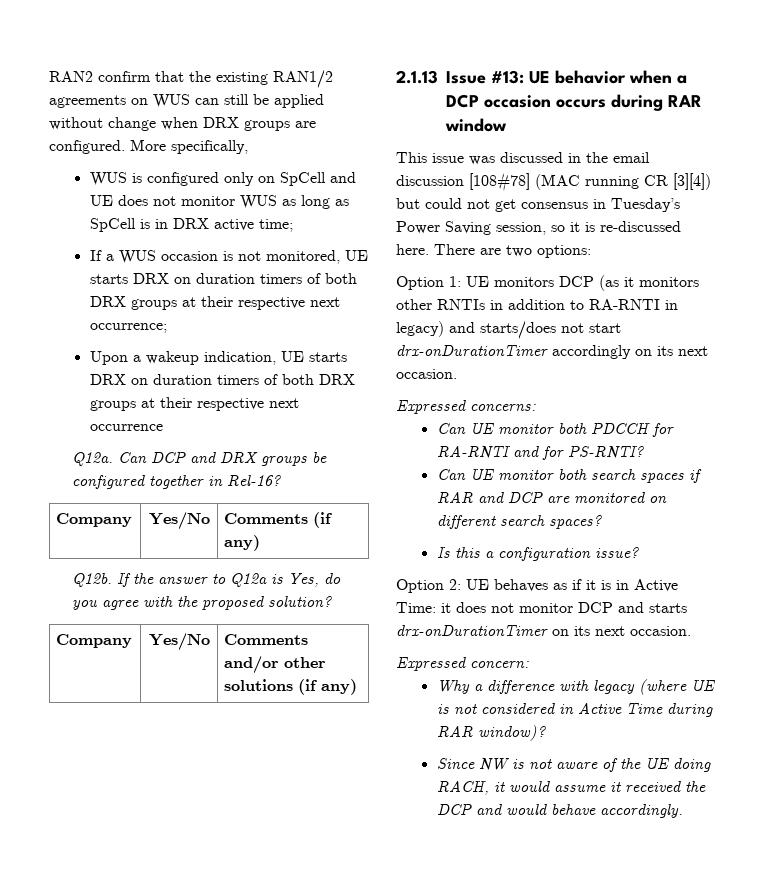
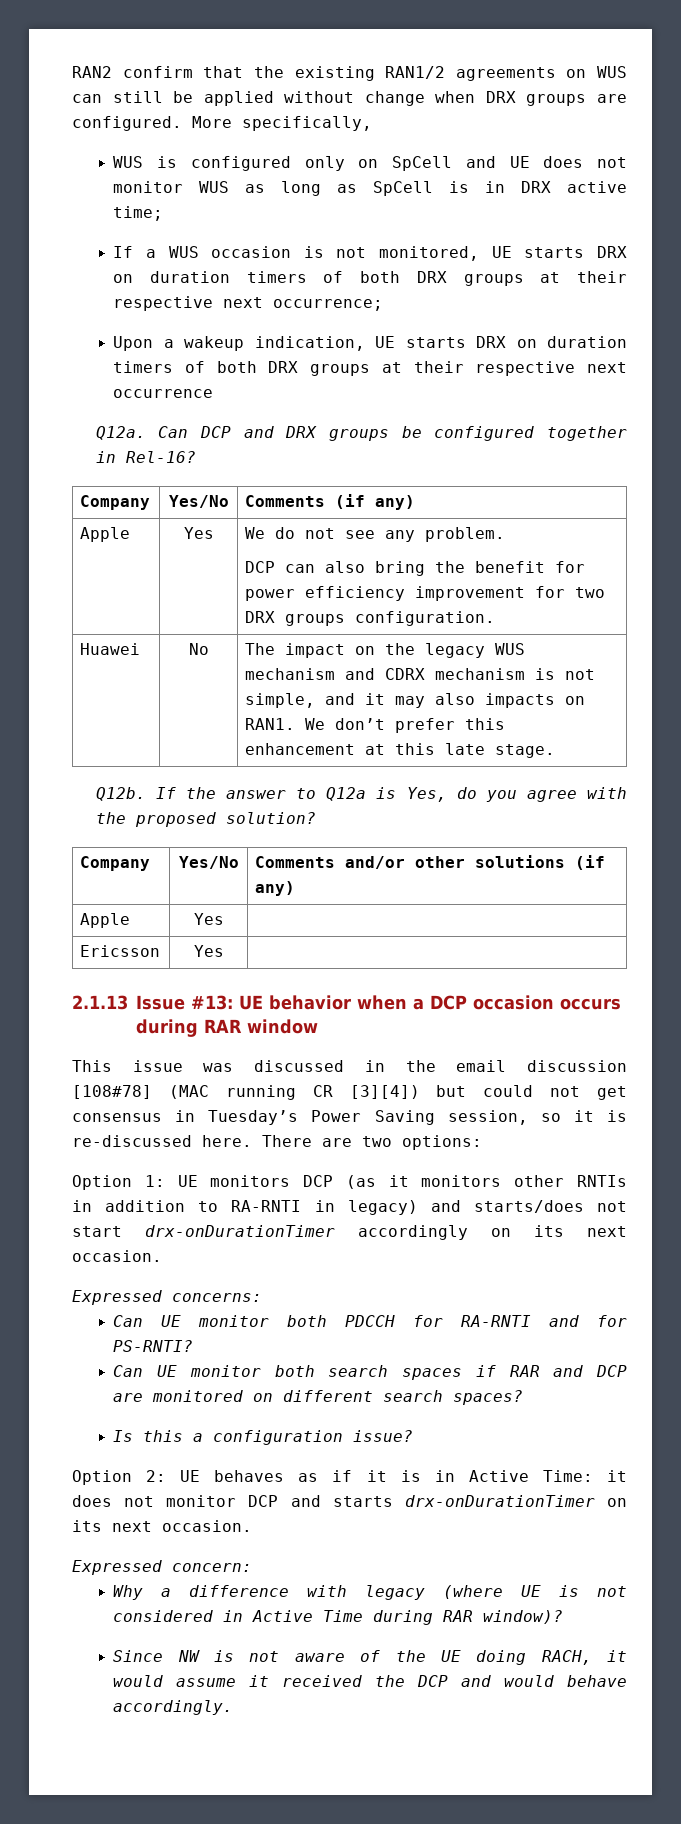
+ Apple | Yes | We do not see any problem.
+ DCP can also bring the benefit for power efficiency improvement for two DRX groups configuration.
+ Huawei | No | The impact on the legacy WUS mechanism and CDRX mechanism is not simple, and it may also impacts on RAN1. We don’t prefer this enhancement at this late stage.
  Company | Yes/No | Comments and/or other solutions (if any)
+ Apple | Yes |
+ Ericsson | Yes |

